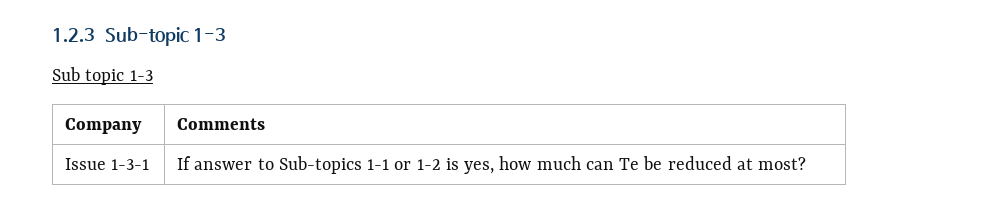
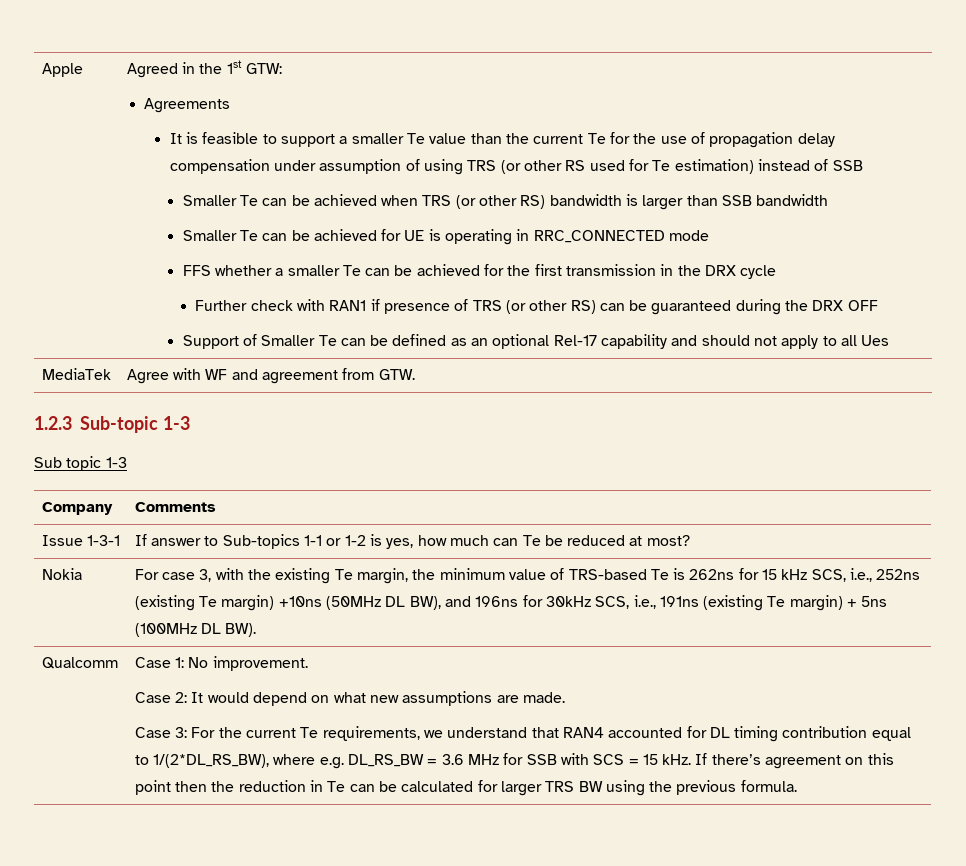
+ Apple | Agreed in the 1st GTW:
+ Agreements
+ It is feasible to support a smaller Te value than the current Te for the use of propagation delay compensation under assumption of using TRS (or other RS used for Te estimation) instead of SSB
+ Smaller Te can be achieved when TRS (or other RS) bandwidth is larger than SSB bandwidth
+ Smaller Te can be achieved for UE is operating in RRC_CONNECTED mode
+ FFS whether a smaller Te can be achieved for the first transmission in the DRX cycle
+ Further check with RAN1 if presence of TRS (or other RS) can be guaranteed during the DRX OFF
+ Support of Smaller Te can be defined as an optional Rel-17 capability and should not apply to all Ues
+ MediaTek | Agree with WF and agreement from GTW.
+ Nokia | For case 3, with the existing Te margin, the minimum value of TRS-based Te is 262ns for 15 kHz SCS, i.e., 252ns (existing Te margin) +10ns (50MHz DL BW), and 196ns for 30kHz SCS, i.e., 191ns (existing Te margin) + 5ns (100MHz DL BW).
+ Qualcomm | Case 1: No improvement.
+ Case 2: It would depend on what new assumptions are made.
+ Case 3: For the current Te requirements, we understand that RAN4 accounted for DL timing contribution equal to 1/(2*DL_RS_BW), where e.g. DL_RS_BW = 3.6 MHz for SSB with SCS = 15 kHz. If there’s agreement on this point then the reduction in Te can be calculated for larger TRS BW using the previous formula.

